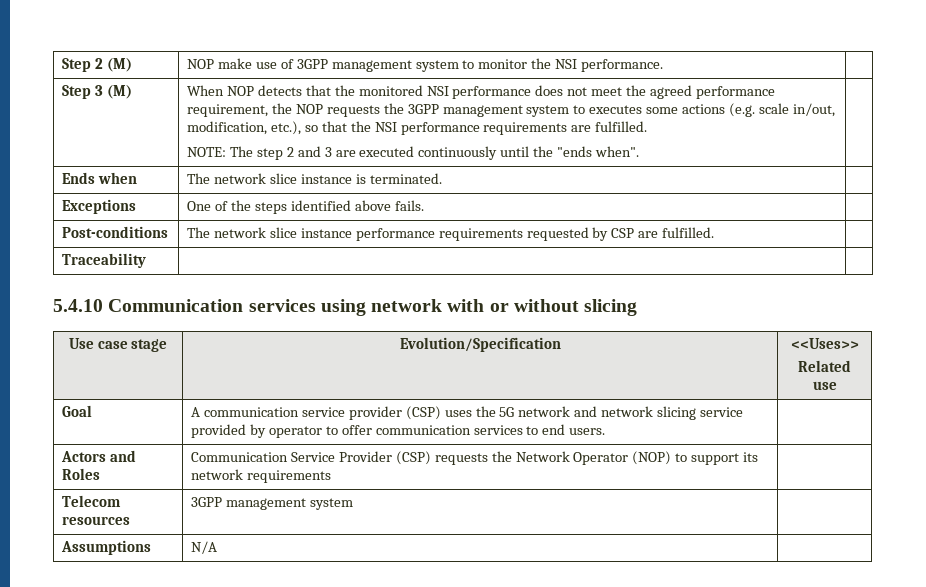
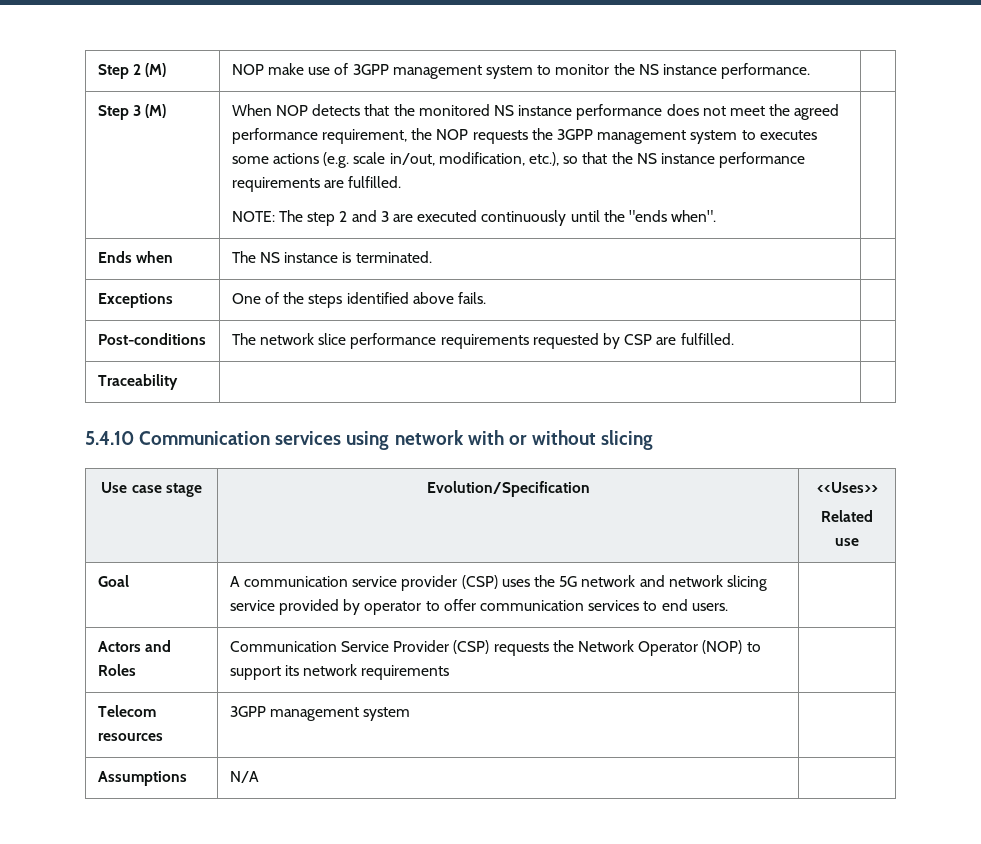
- Step 2 (M) | NOP make use of 3GPP management system to monitor the NSI performance. |
+ Step 2 (M) | NOP make use of 3GPP management system to monitor the NS instance performance. |
- When NOP detects that the monitored NSI performance does not meet the agreed performance requirement, the NOP requests the 3GPP management system to executes some actions (e.g. scale in/out, modification, etc.), so that the NSI performance requirements are fulfilled.
+ When NOP detects that the monitored NS instance performance does not meet the agreed performance requirement, the NOP requests the 3GPP management system to executes some actions (e.g. scale in/out, modification, etc.), so that the NS instance performance requirements are fulfilled.
- Ends when | The network slice instance is terminated. |
+ Ends when | The NS instance is terminated. |
- Post-conditions | The network slice instance performance requirements requested by CSP are fulfilled. |
+ Post-conditions | The network slice performance requirements requested by CSP are fulfilled. |

